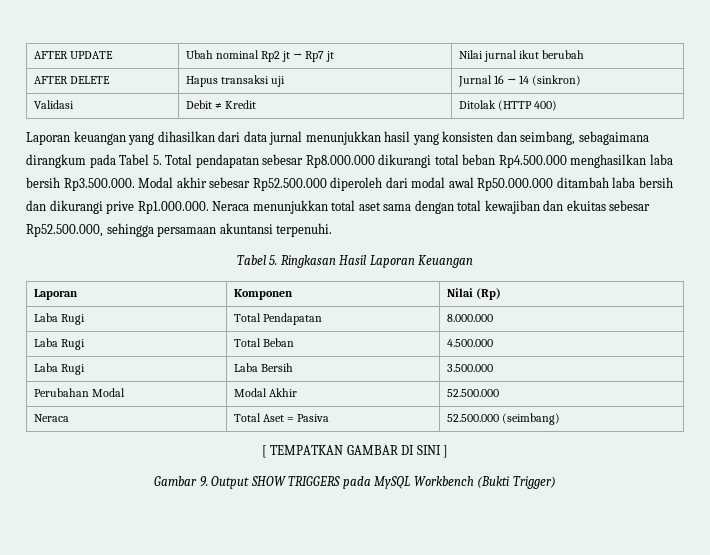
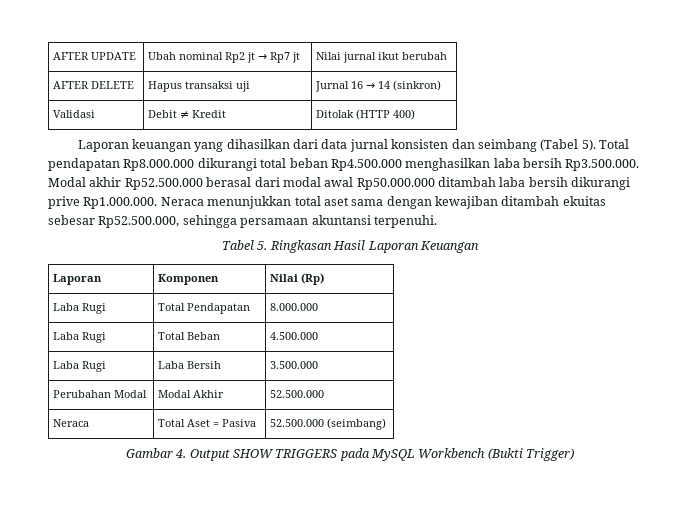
- Laporan keuangan yang dihasilkan dari data jurnal menunjukkan hasil yang konsisten dan seimbang, sebagaimana dirangkum pada Tabel 5. Total pendapatan sebesar Rp8.000.000 dikurangi total beban Rp4.500.000 menghasilkan laba bersih Rp3.500.000. Modal akhir sebesar Rp52.500.000 diperoleh dari modal awal Rp50.000.000 ditambah laba bersih dan dikurangi prive Rp1.000.000. Neraca menunjukkan total aset sama dengan total kewajiban dan ekuitas sebesar Rp52.500.000, sehingga persamaan akuntansi terpenuhi.
+ Laporan keuangan yang dihasilkan dari data jurnal konsisten dan seimbang (Tabel 5). Total pendapatan Rp8.000.000 dikurangi total beban Rp4.500.000 menghasilkan laba bersih Rp3.500.000. Modal akhir Rp52.500.000 berasal dari modal awal Rp50.000.000 ditambah laba bersih dikurangi prive Rp1.000.000. Neraca menunjukkan total aset sama dengan kewajiban ditambah ekuitas sebesar Rp52.500.000, sehingga persamaan akuntansi terpenuhi.
- [ TEMPATKAN GAMBAR DI SINI ]
- Gambar 9. Output SHOW TRIGGERS pada MySQL Workbench (Bukti Trigger)
+ Gambar 4. Output SHOW TRIGGERS pada MySQL Workbench (Bukti Trigger)

